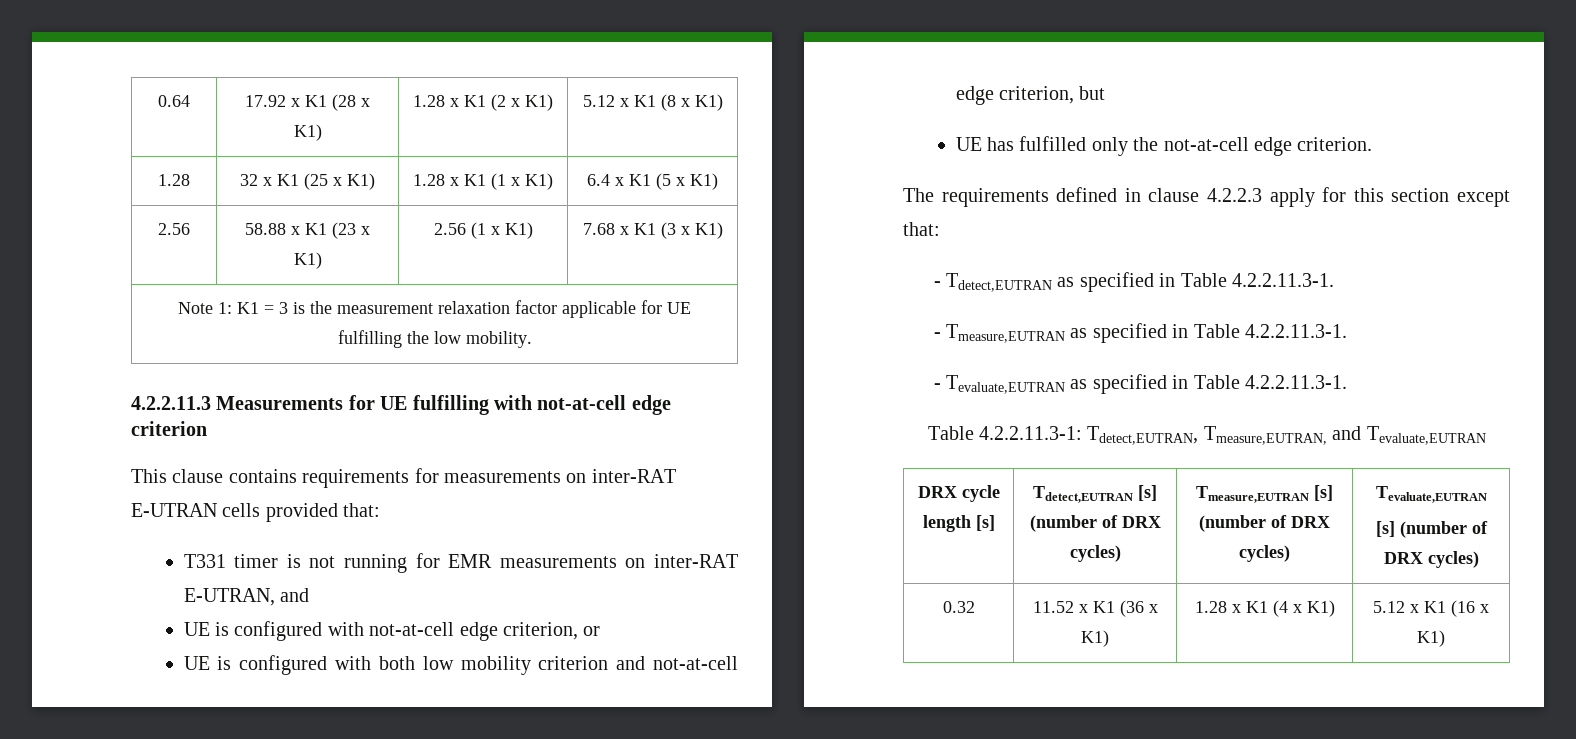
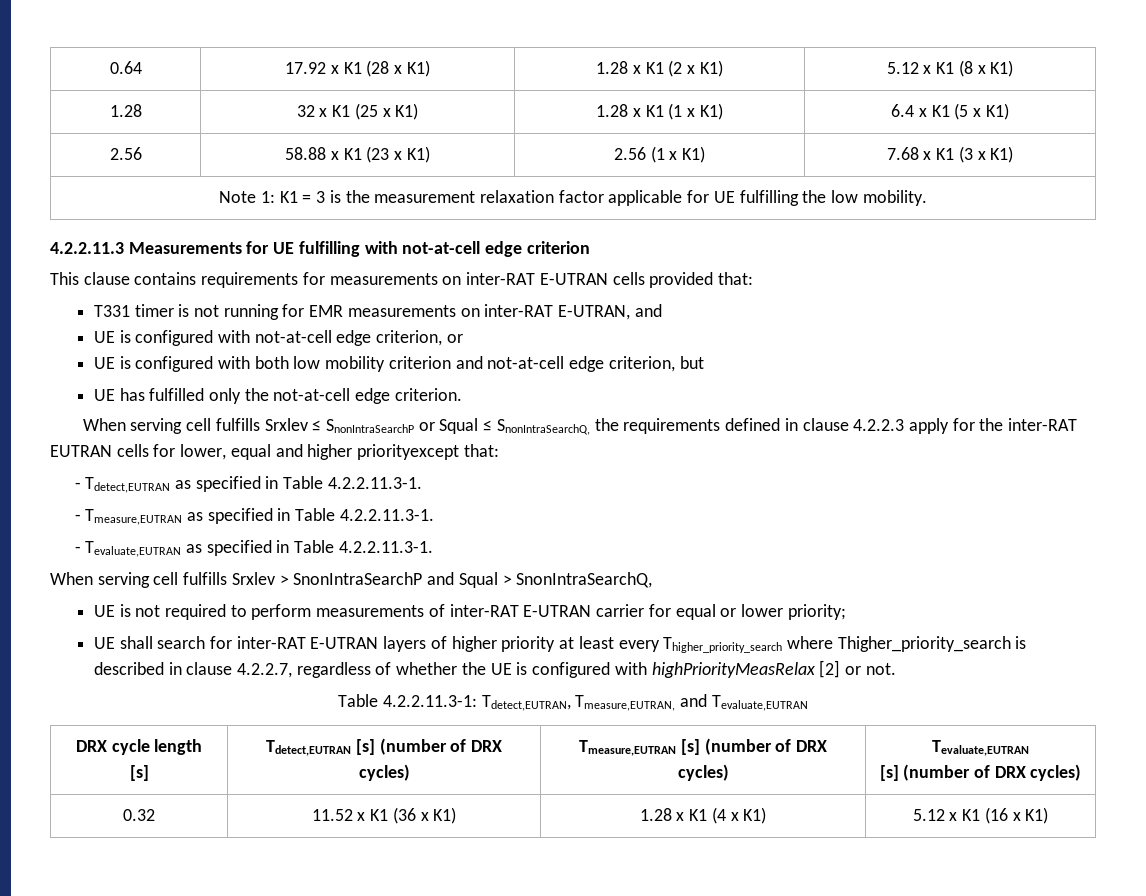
- The requirements defined in clause 4.2.2.3 apply for this section except that:
+ When serving cell fulfills Srxlev ≤ SnonIntraSearchP or Squal ≤ SnonIntraSearchQ, the requirements defined in clause 4.2.2.3 apply for the inter-RAT EUTRAN cells for lower, equal and higher priorityexcept that:
+ When serving cell fulfills Srxlev > SnonIntraSearchP and Squal > SnonIntraSearchQ,
+ UE is not required to perform measurements of inter-RAT E-UTRAN carrier for equal or lower priority;
+ UE shall search for inter-RAT E-UTRAN layers of higher priority at least every Thigher_priority_search where Thigher_priority_search is described in clause 4.2.2.7, regardless of whether the UE is configured with highPriorityMeasRelax [2] or not.

